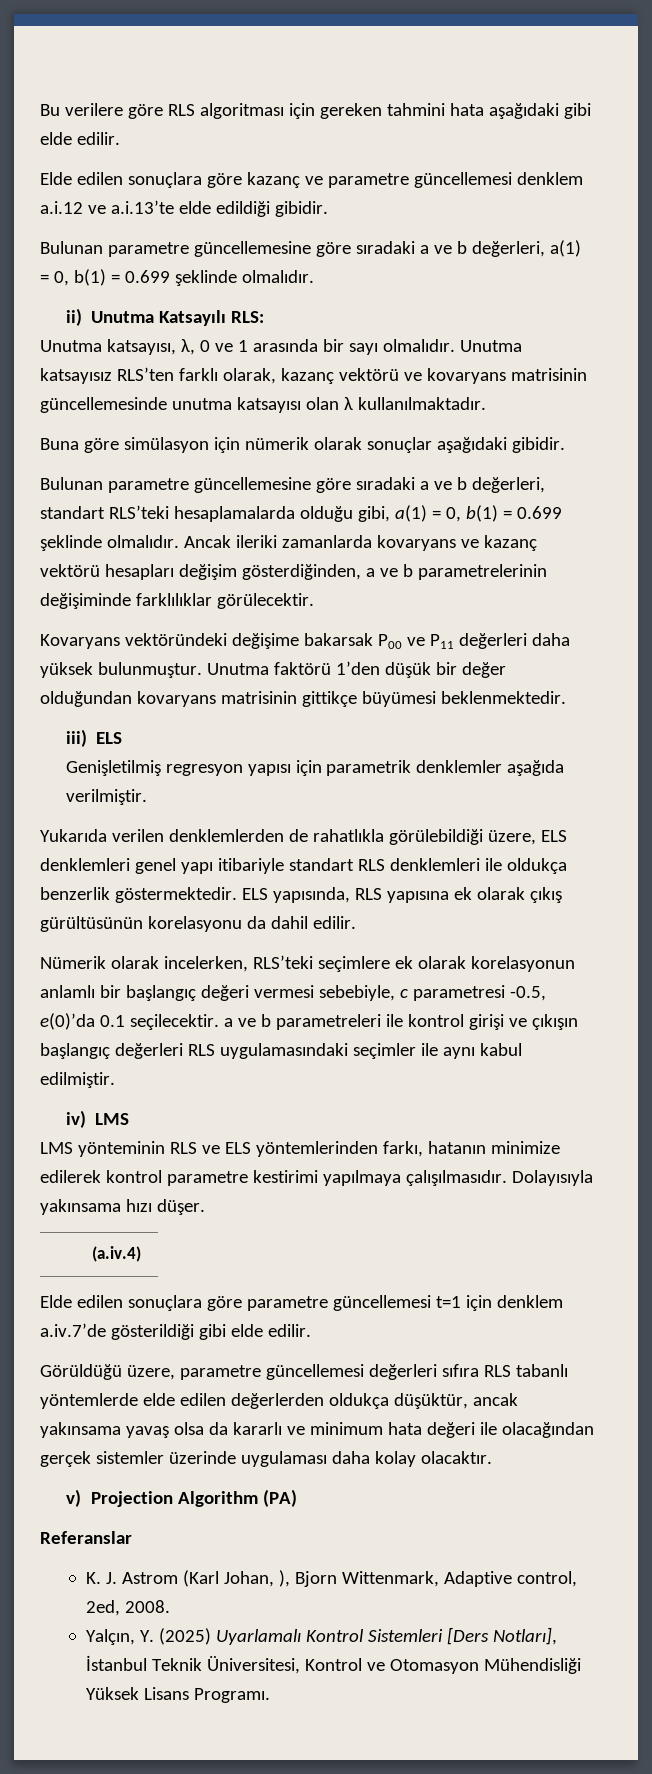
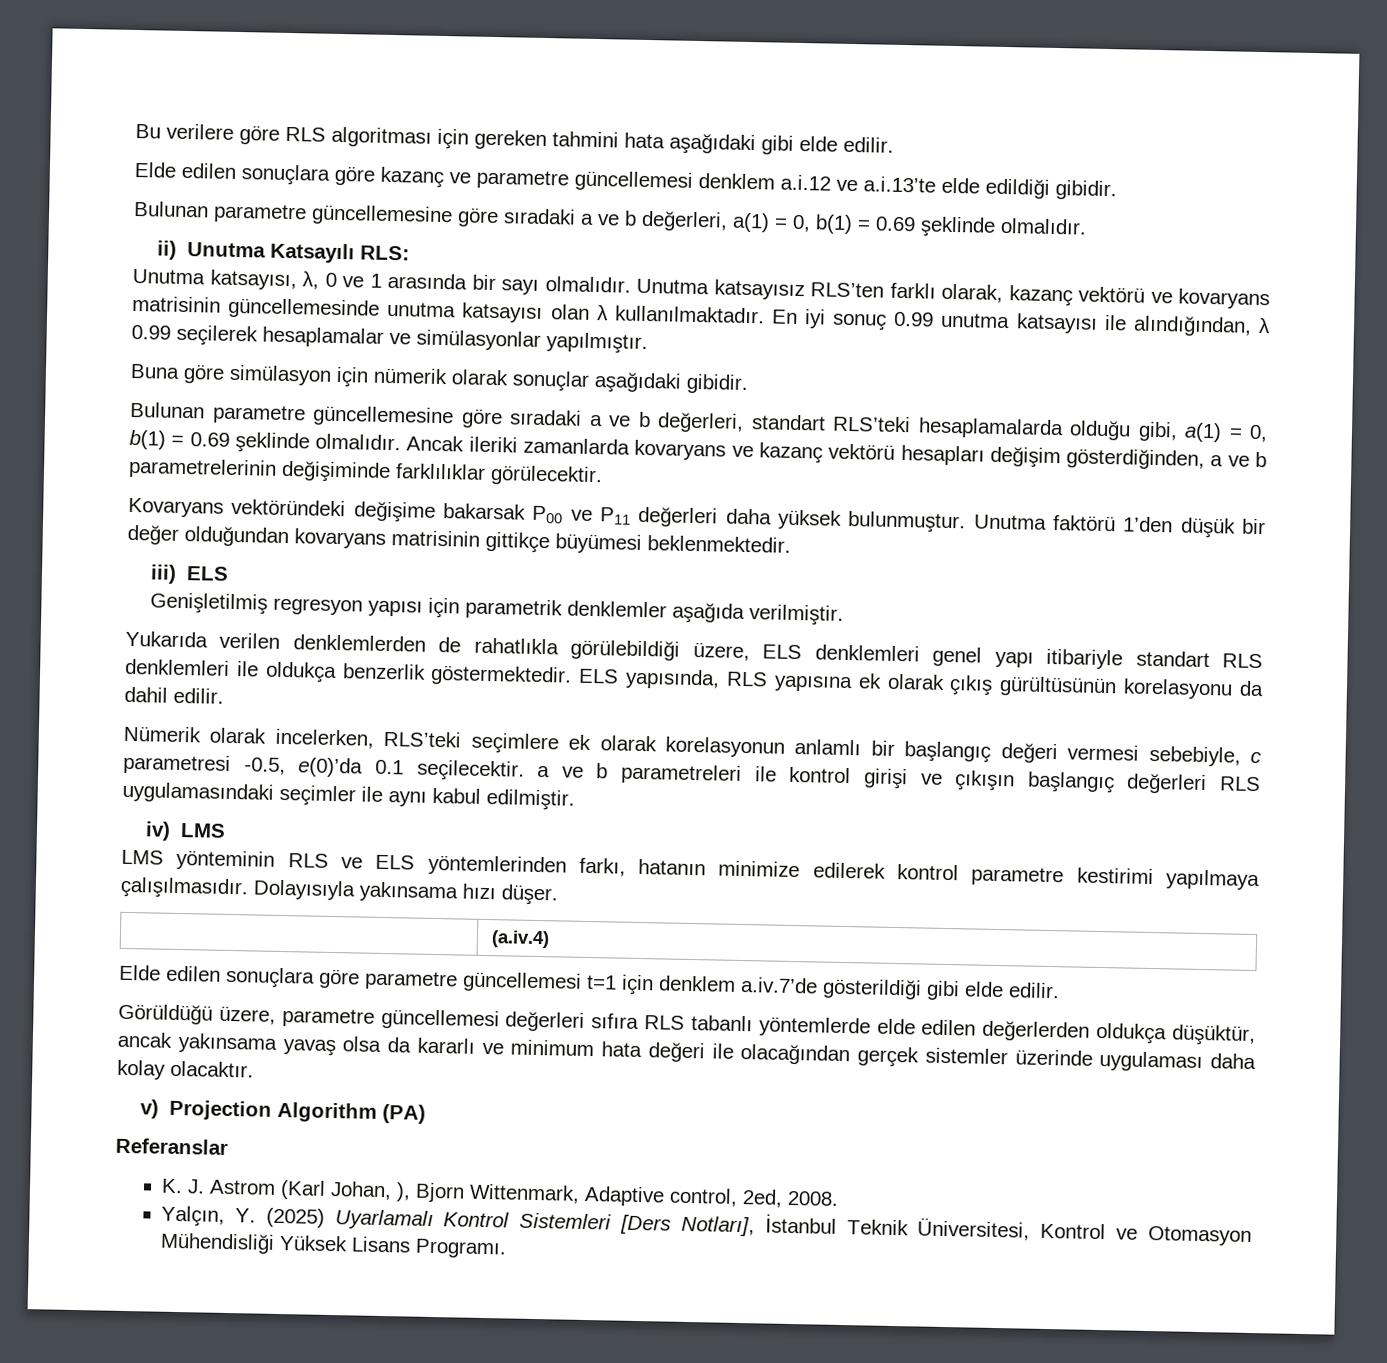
- Bulunan parametre güncellemesine göre sıradaki a ve b değerleri, a(1) = 0, b(1) = 0.699 şeklinde olmalıdır.
+ Bulunan parametre güncellemesine göre sıradaki a ve b değerleri, a(1) = 0, b(1) = 0.69 şeklinde olmalıdır.
+ En iyi sonuç 0.99 unutma katsayısı ile alındığından, λ 0.99 seçilerek hesaplamalar ve simülasyonlar yapılmıştır.
- Bulunan parametre güncellemesine göre sıradaki a ve b değerleri, standart RLS’teki hesaplamalarda olduğu gibi, a(1) = 0, b(1) = 0.699 şeklinde olmalıdır.
+ Bulunan parametre güncellemesine göre sıradaki a ve b değerleri, standart RLS’teki hesaplamalarda olduğu gibi, a(1) = 0, b(1) = 0.69 şeklinde olmalıdır.

